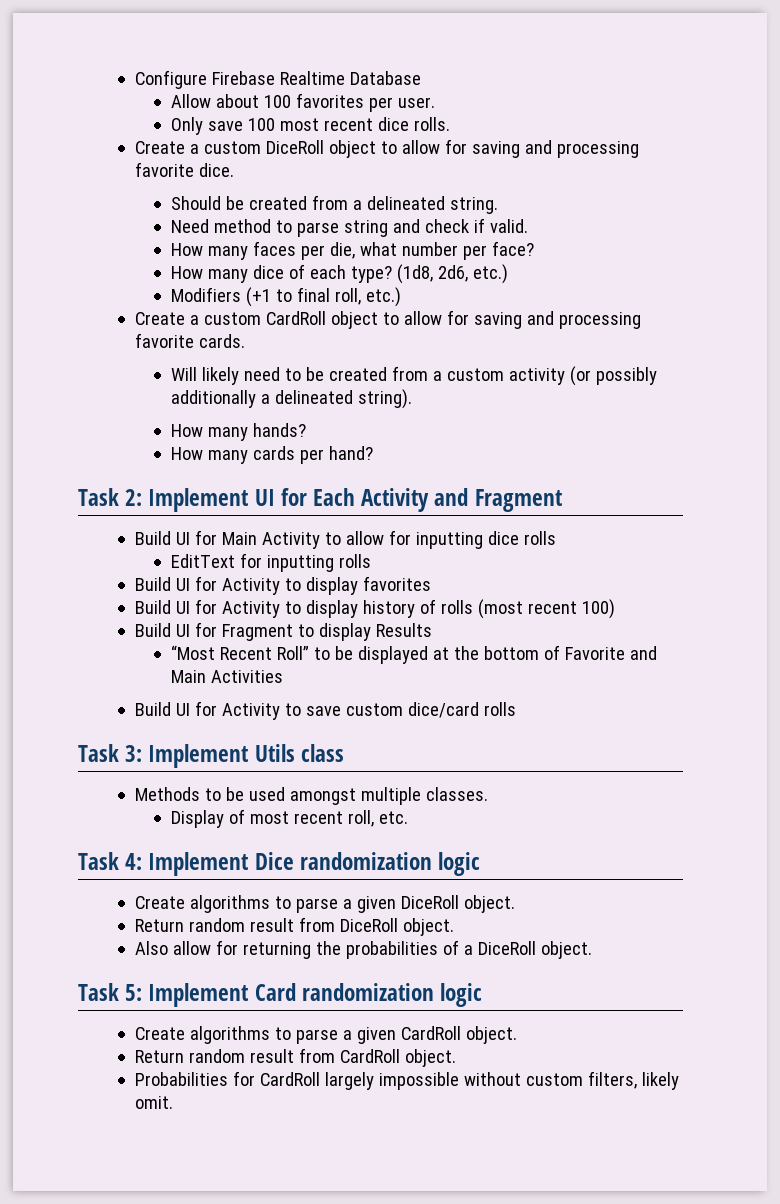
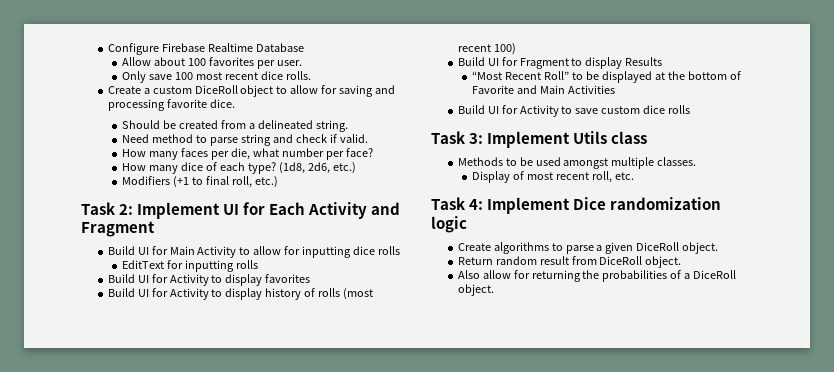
- Create a custom CardRoll object to allow for saving and processing favorite cards.
- Will likely need to be created from a custom activity (or possibly additionally a delineated string).
- How many hands?
- How many cards per hand?
- Build UI for Activity to save custom dice/card rolls
+ Build UI for Activity to save custom dice rolls
- Task 5: Implement Card randomization logic
- Create algorithms to parse a given CardRoll object.
- Return random result from CardRoll object.
- Probabilities for CardRoll largely impossible without custom filters, likely omit.

